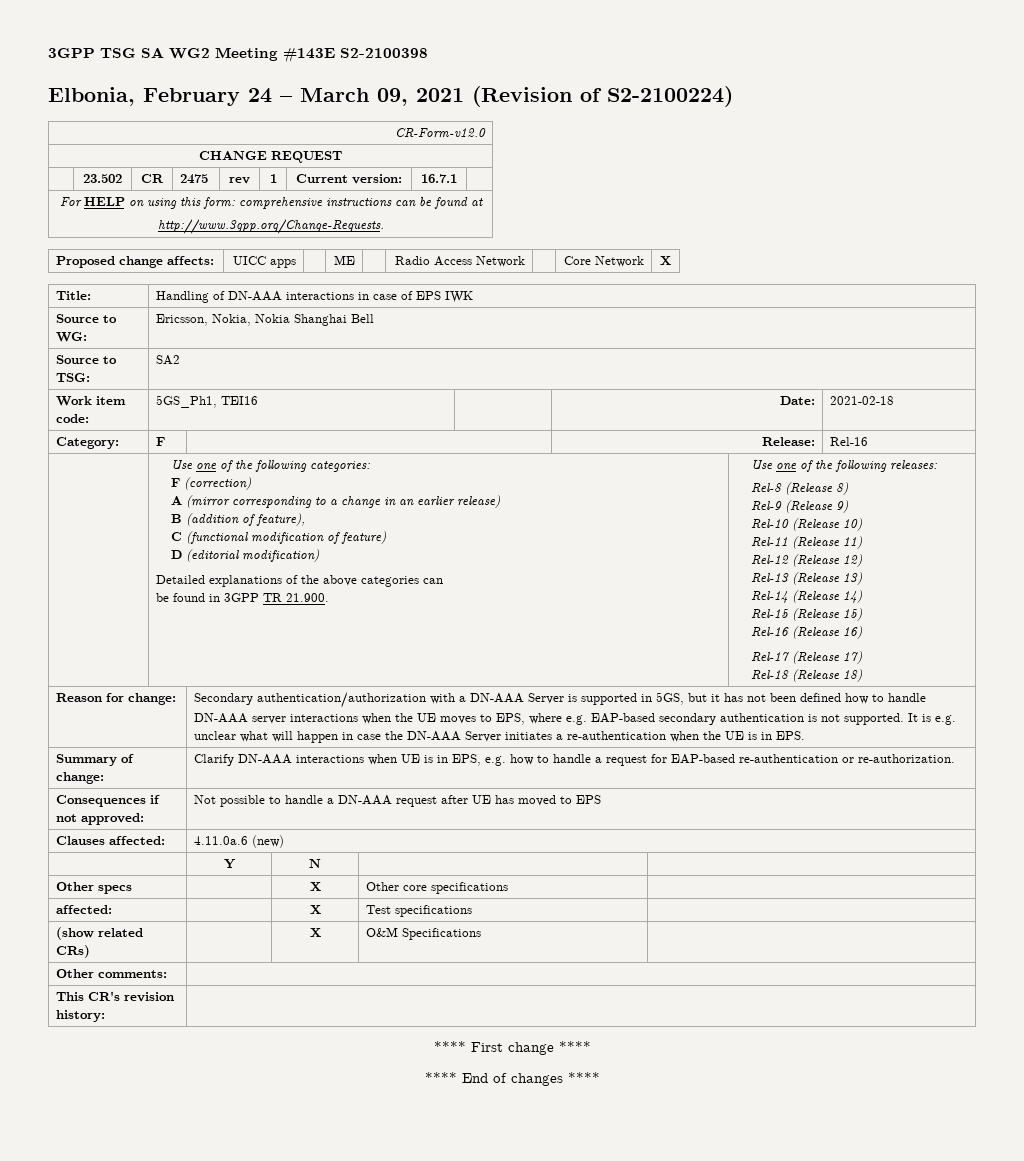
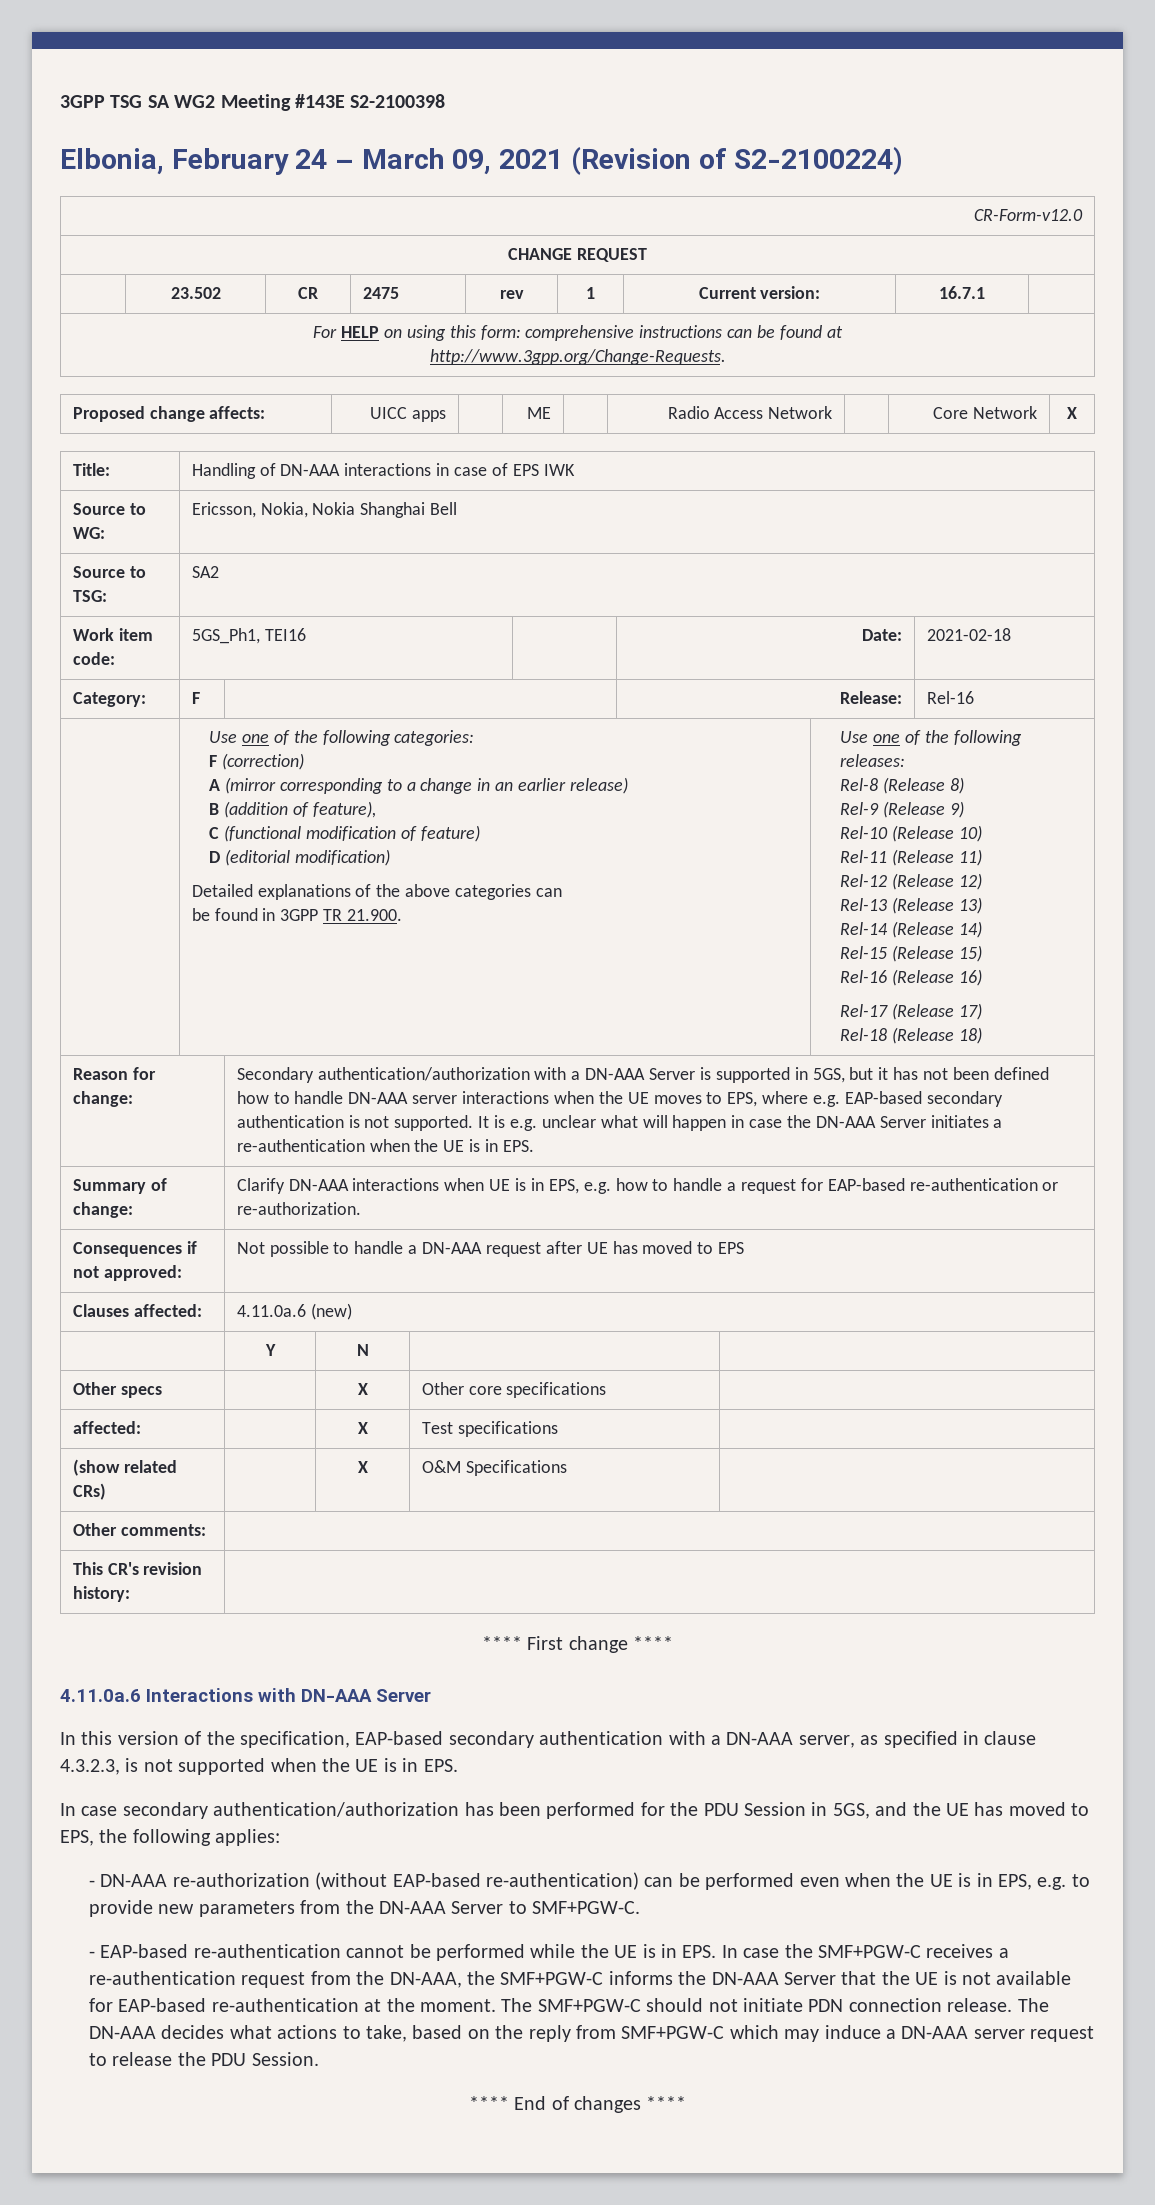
+ 4.11.0a.6 Interactions with DN-AAA Server
+ In this version of the specification, EAP-based secondary authentication with a DN-AAA server, as specified in clause 4.3.2.3, is not supported when the UE is in EPS.
+ In case secondary authentication/authorization has been performed for the PDU Session in 5GS, and the UE has moved to EPS, the following applies:
+ - DN-AAA re-authorization (without EAP-based re-authentication) can be performed even when the UE is in EPS, e.g. to provide new parameters from the DN-AAA Server to SMF+PGW-C.
+ - EAP-based re-authentication cannot be performed while the UE is in EPS. In case the SMF+PGW-C receives a re-authentication request from the DN-AAA, the SMF+PGW-C informs the DN-AAA Server that the UE is not available for EAP-based re-authentication at the moment. The SMF+PGW-C should not initiate PDN connection release. The DN-AAA decides what actions to take, based on the reply from SMF+PGW-C which may induce a DN-AAA server request to release the PDU Session.

